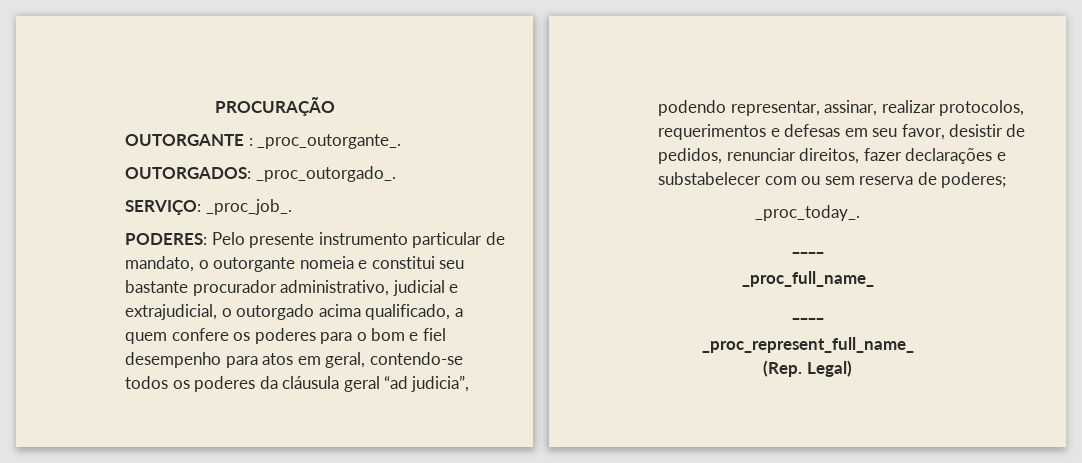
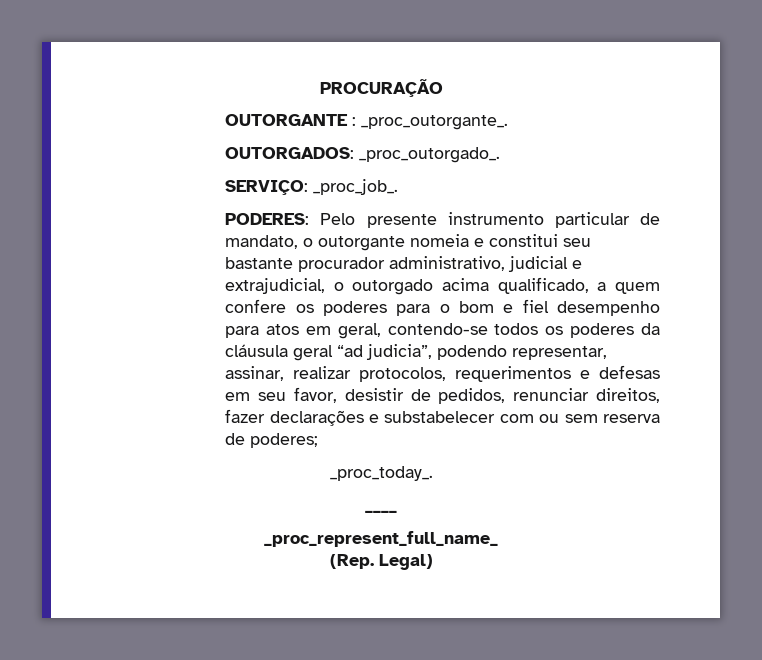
- _proc_full_name_
- ____

